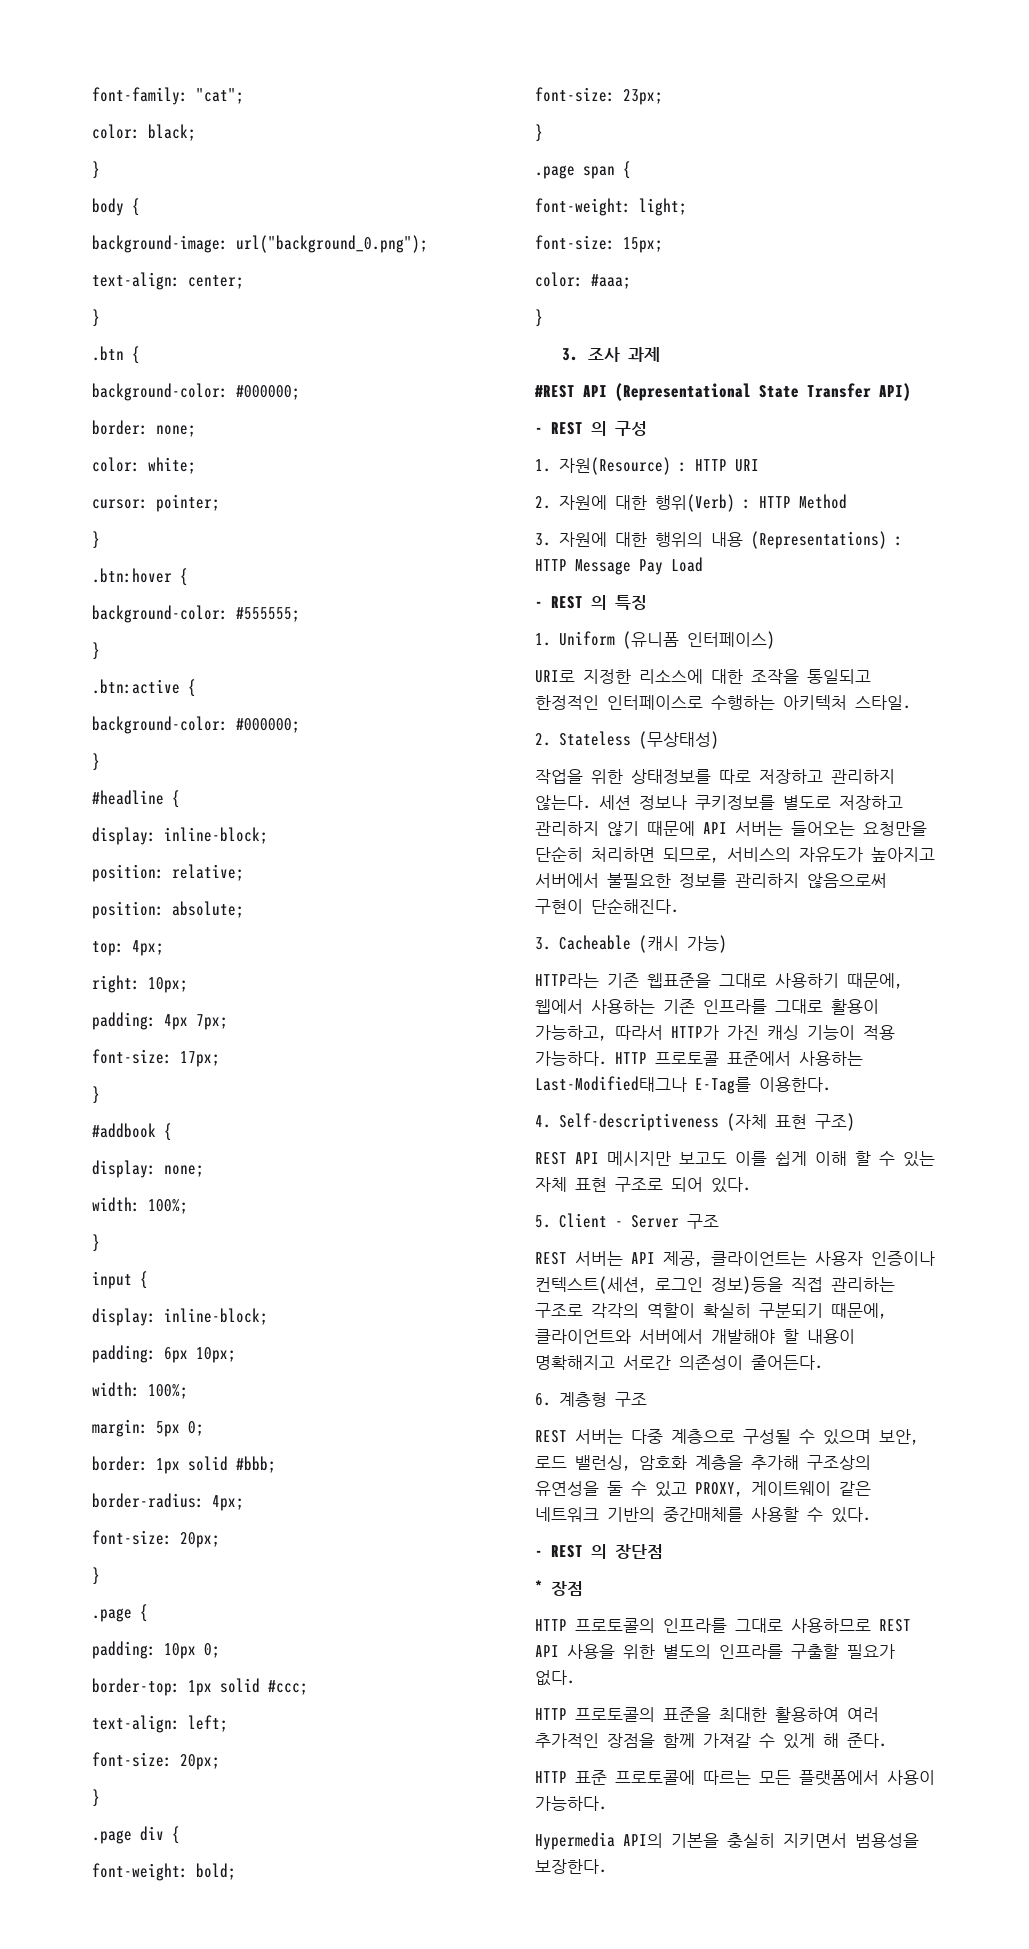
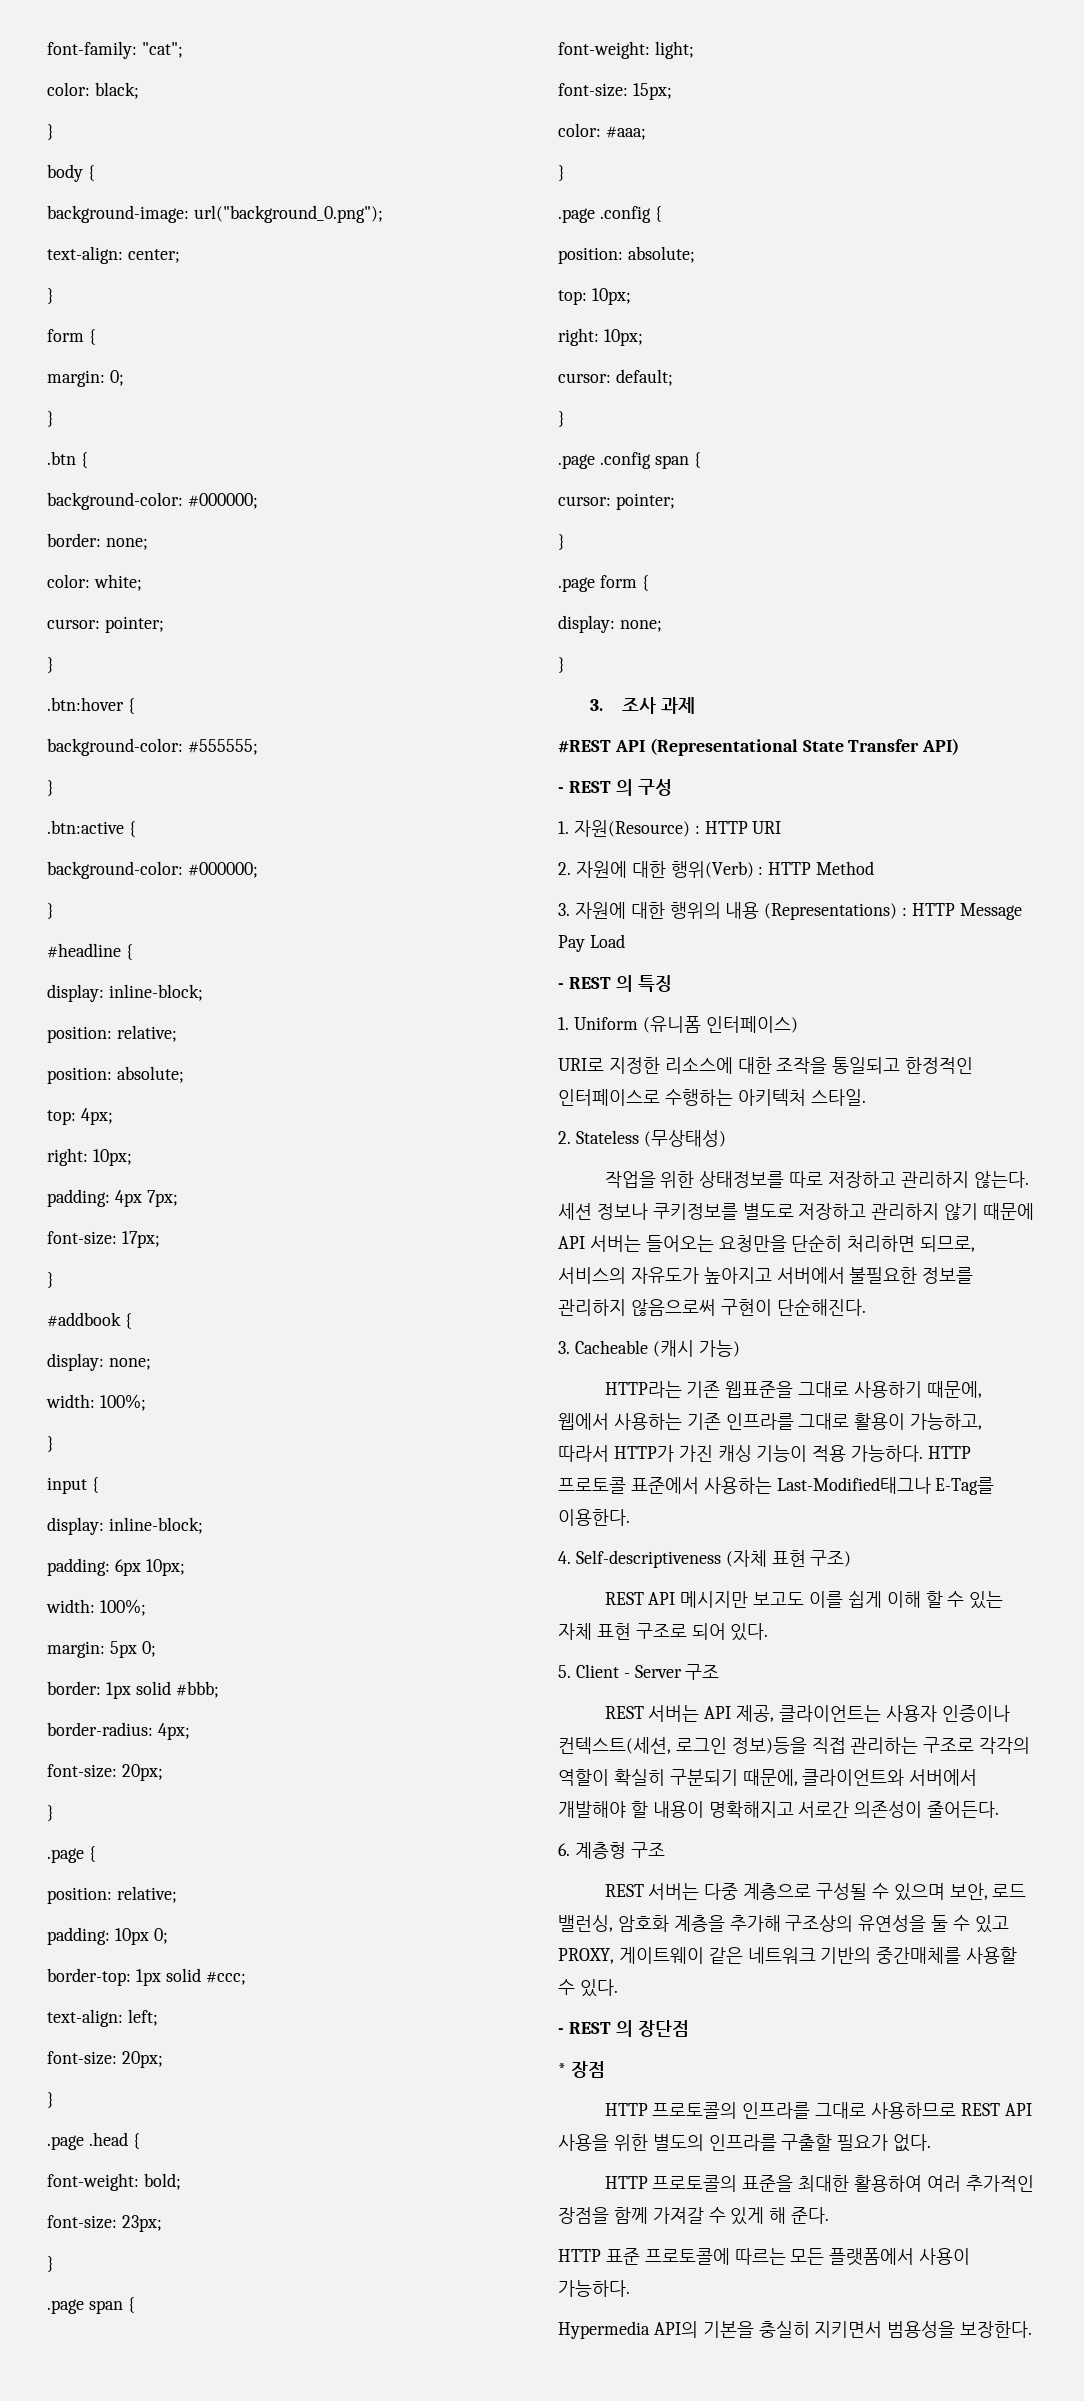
  text-align: center;
+ }
+ form {
+ margin: 0;
  .page {
+ position: relative;
- .page div {
+ .page .head {
+ .page .config {
+ position: absolute;
+ top: 10px;
+ right: 10px;
+ cursor: default;
+ }
+ .page .config span {
+ cursor: pointer;
+ }
+ .page form {
+ display: none;
+ }

